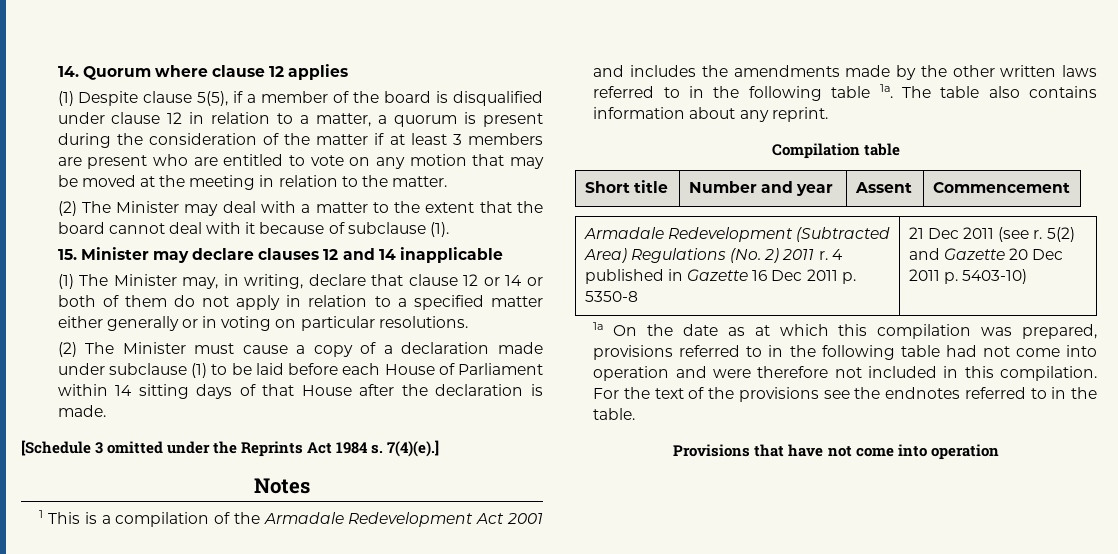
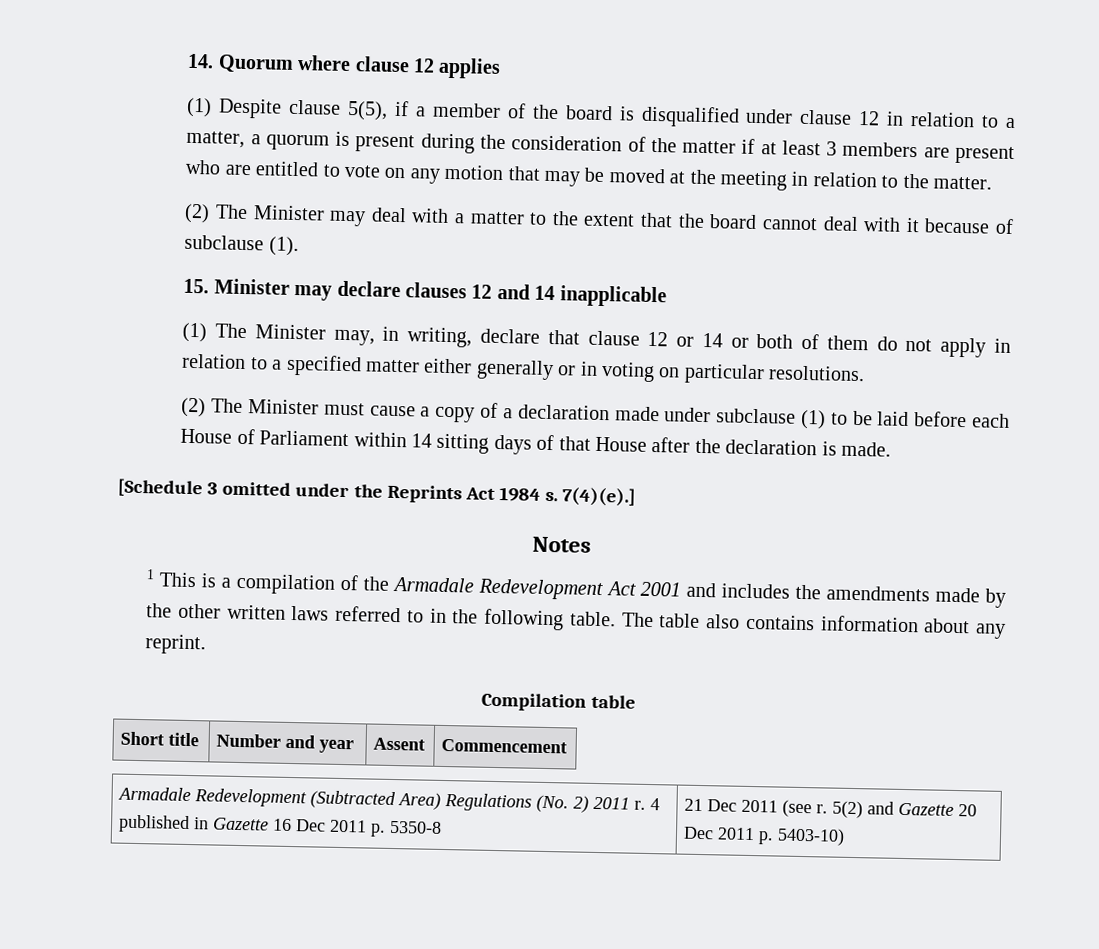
- 1 This is a compilation of the Armadale Redevelopment Act 2001 and includes the amendments made by the other written laws referred to in the following table 1a.
+ 1 This is a compilation of the Armadale Redevelopment Act 2001 and includes the amendments made by the other written laws referred to in the following table.
- 1a On the date as at which this compilation was prepared, provisions referred to in the following table had not come into operation and were therefore not included in this compilation. For the text of the provisions see the endnotes referred to in the table.
- Provisions that have not come into operation

